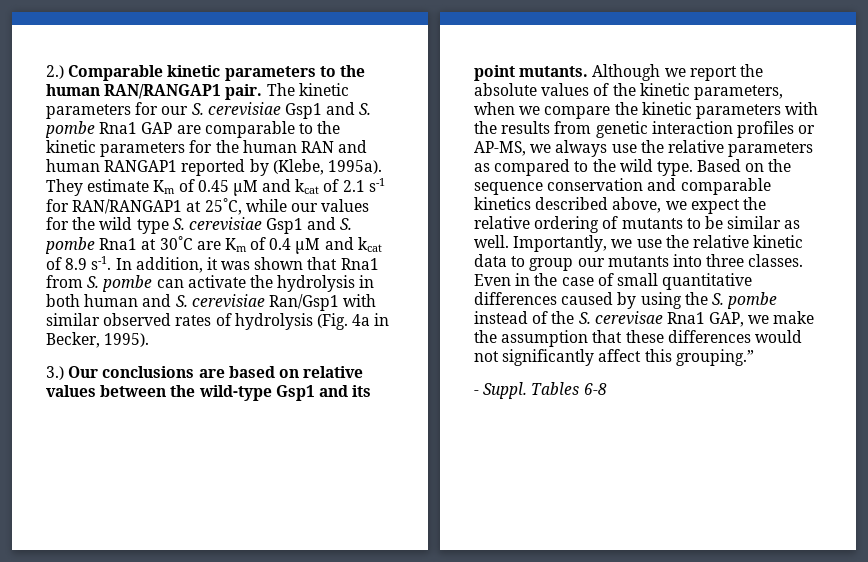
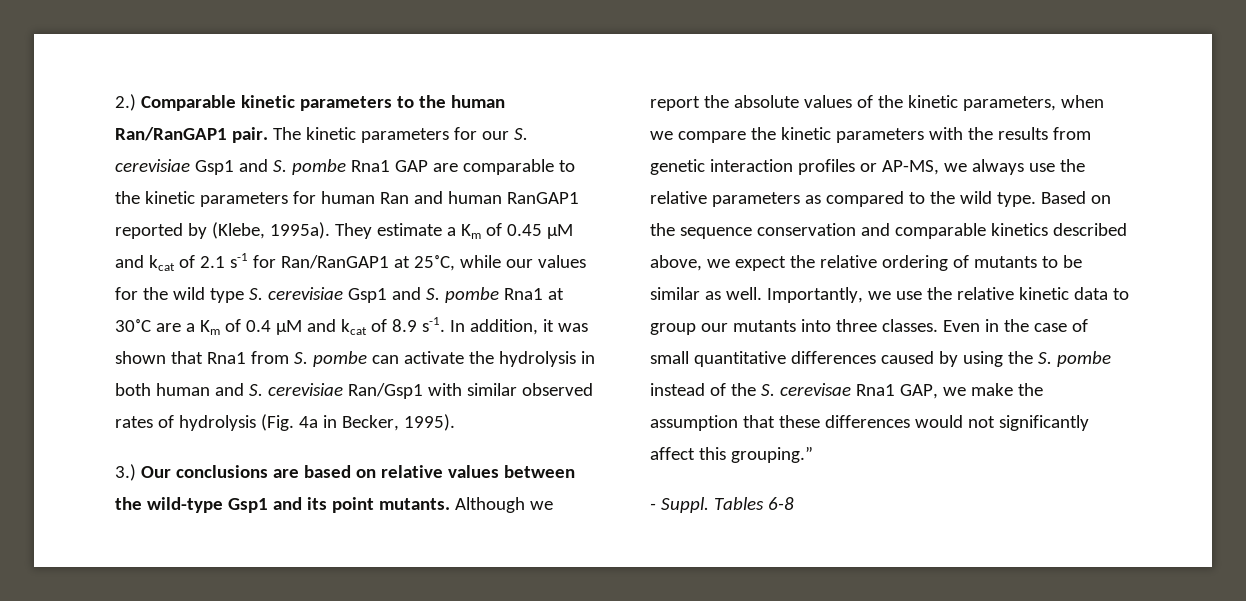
- 2.) Comparable kinetic parameters to the human RAN/RANGAP1 pair.
+ 2.) Comparable kinetic parameters to the human Ran/RanGAP1 pair.
- The kinetic parameters for our S. cerevisiae Gsp1 and S. pombe Rna1 GAP are comparable to the kinetic parameters for the human RAN and human RANGAP1 reported by (Klebe, 1995a).
+ The kinetic parameters for our S. cerevisiae Gsp1 and S. pombe Rna1 GAP are comparable to the kinetic parameters for human Ran and human RanGAP1 reported by (Klebe, 1995a).
- They estimate Km of 0.45 μM and kcat of 2.1 s-1 for RAN/RANGAP1 at 25˚C, while our values for the wild type S. cerevisiae Gsp1 and S. pombe Rna1 at 30˚C are Km of 0.4 μM and kcat of 8.9 s-1.
+ They estimate a Km of 0.45 μM and kcat of 2.1 s-1 for Ran/RanGAP1 at 25˚C, while our values for the wild type S. cerevisiae Gsp1 and S. pombe Rna1 at 30˚C are a Km of 0.4 μM and kcat of 8.9 s-1.

